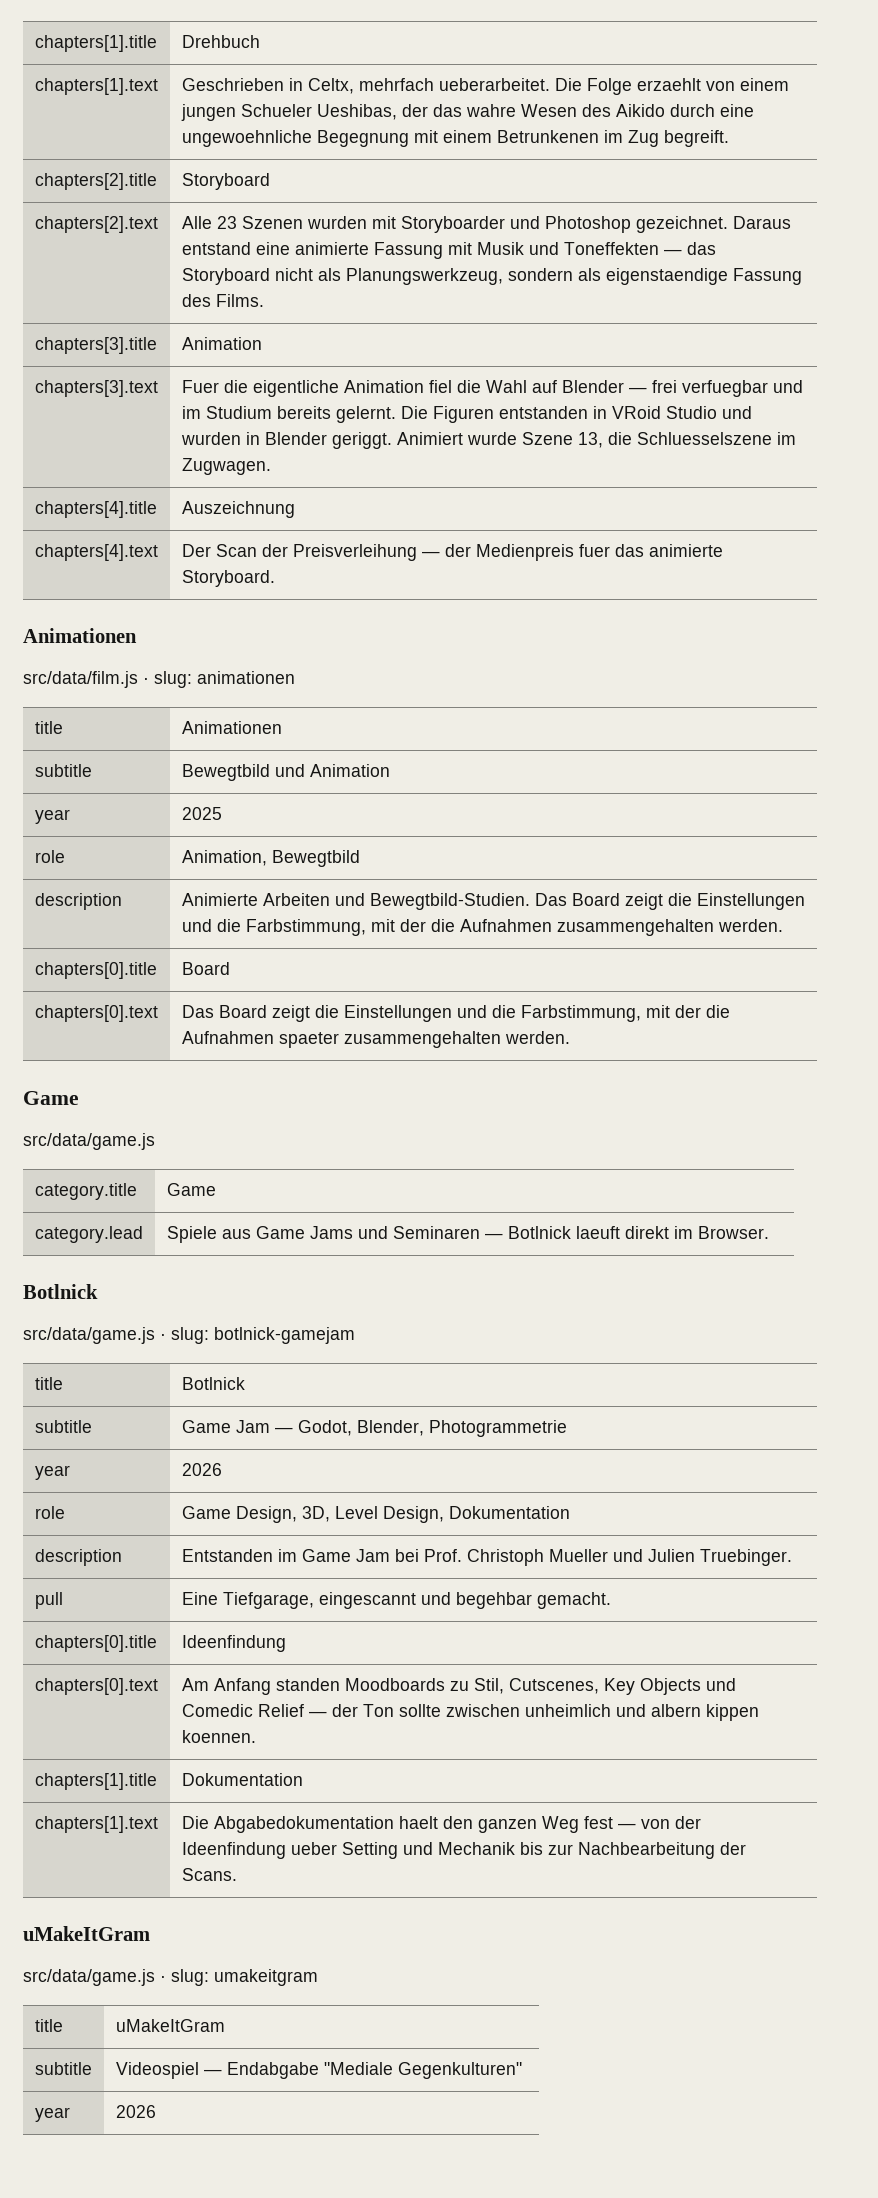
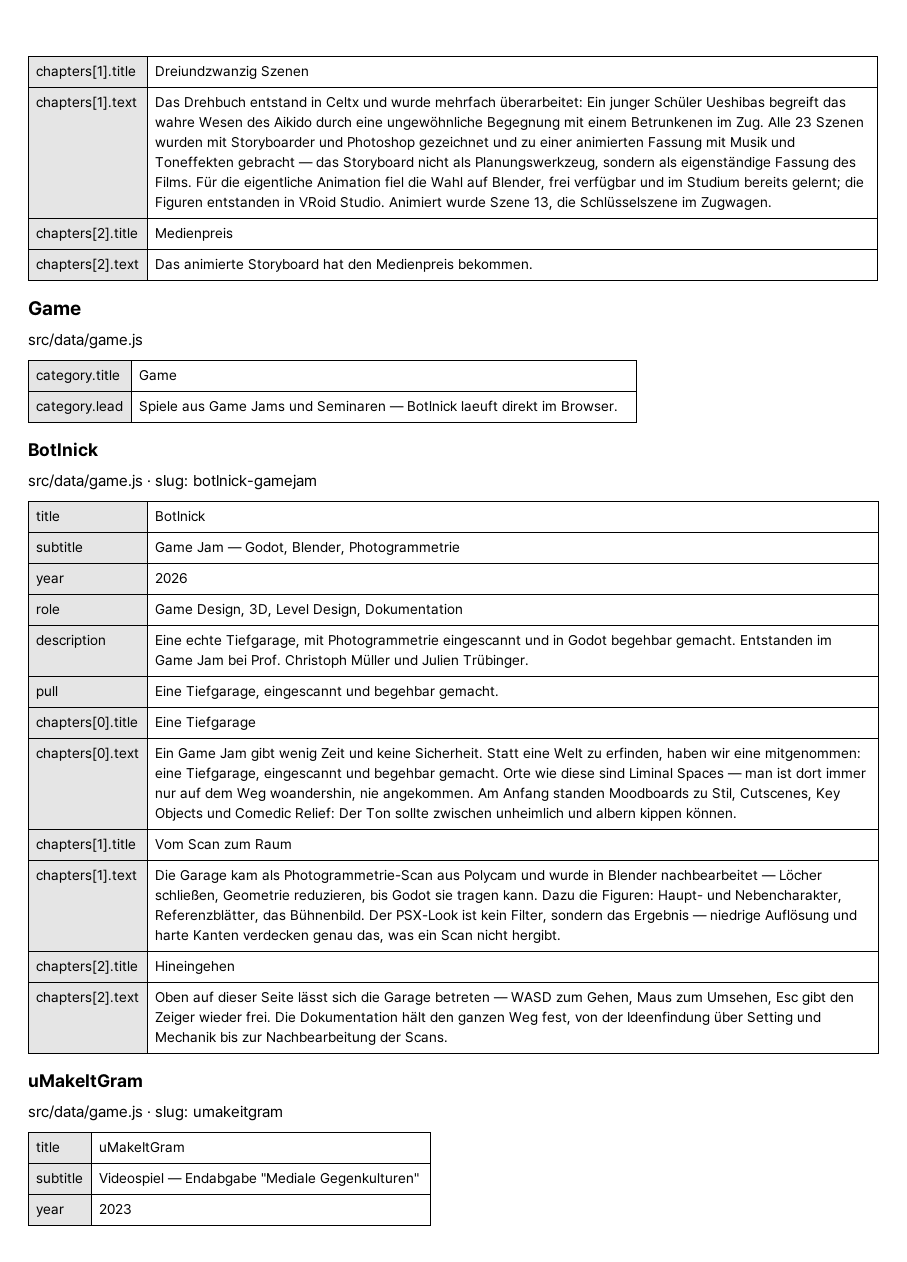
- chapters[1].title | Drehbuch
- chapters[1].text | Geschrieben in Celtx, mehrfach ueberarbeitet. Die Folge erzaehlt von einem jungen Schueler Ueshibas, der das wahre Wesen des Aikido durch eine ungewoehnliche Begegnung mit einem Betrunkenen im Zug begreift.
- chapters[2].title | Storyboard
- chapters[2].text | Alle 23 Szenen wurden mit Storyboarder und Photoshop gezeichnet. Daraus entstand eine animierte Fassung mit Musik und Toneffekten — das Storyboard nicht als Planungswerkzeug, sondern als eigenstaendige Fassung des Films.
- chapters[3].title | Animation
- chapters[3].text | Fuer die eigentliche Animation fiel die Wahl auf Blender — frei verfuegbar und im Studium bereits gelernt. Die Figuren entstanden in VRoid Studio und wurden in Blender geriggt. Animiert wurde Szene 13, die Schluesselszene im Zugwagen.
+ chapters[1].title | Dreiundzwanzig Szenen
+ chapters[1].text | Das Drehbuch entstand in Celtx und wurde mehrfach überarbeitet: Ein junger Schüler Ueshibas begreift das wahre Wesen des Aikido durch eine ungewöhnliche Begegnung mit einem Betrunkenen im Zug. Alle 23 Szenen wurden mit Storyboarder und Photoshop gezeichnet und zu einer animierten Fassung mit Musik und Toneffekten gebracht — das Storyboard nicht als Planungswerkzeug, sondern als eigenständige Fassung des Films. Für die eigentliche Animation fiel die Wahl auf Blender, frei verfügbar und im Studium bereits gelernt; die Figuren entstanden in VRoid Studio. Animiert wurde Szene 13, die Schlüsselszene im Zugwagen.
- chapters[4].title | Auszeichnung
- chapters[4].text | Der Scan der Preisverleihung — der Medienpreis fuer das animierte Storyboard.
- Animationen
- src/data/film.js · slug: animationen
- title | Animationen
- subtitle | Bewegtbild und Animation
- year | 2025
- role | Animation, Bewegtbild
- description | Animierte Arbeiten und Bewegtbild-Studien. Das Board zeigt die Einstellungen und die Farbstimmung, mit der die Aufnahmen zusammengehalten werden.
- chapters[0].title | Board
- chapters[0].text | Das Board zeigt die Einstellungen und die Farbstimmung, mit der die Aufnahmen spaeter zusammengehalten werden.
+ chapters[2].title | Medienpreis
+ chapters[2].text | Das animierte Storyboard hat den Medienpreis bekommen.
- description | Entstanden im Game Jam bei Prof. Christoph Mueller und Julien Truebinger.
+ description | Eine echte Tiefgarage, mit Photogrammetrie eingescannt und in Godot begehbar gemacht. Entstanden im Game Jam bei Prof. Christoph Müller und Julien Trübinger.
- chapters[0].title | Ideenfindung
- chapters[0].text | Am Anfang standen Moodboards zu Stil, Cutscenes, Key Objects und Comedic Relief — der Ton sollte zwischen unheimlich und albern kippen koennen.
- chapters[1].title | Dokumentation
- chapters[1].text | Die Abgabedokumentation haelt den ganzen Weg fest — von der Ideenfindung ueber Setting und Mechanik bis zur Nachbearbeitung der Scans.
+ chapters[0].title | Eine Tiefgarage
+ chapters[0].text | Ein Game Jam gibt wenig Zeit und keine Sicherheit. Statt eine Welt zu erfinden, haben wir eine mitgenommen: eine Tiefgarage, eingescannt und begehbar gemacht. Orte wie diese sind Liminal Spaces — man ist dort immer nur auf dem Weg woandershin, nie angekommen. Am Anfang standen Moodboards zu Stil, Cutscenes, Key Objects und Comedic Relief: Der Ton sollte zwischen unheimlich und albern kippen können.
+ chapters[1].title | Vom Scan zum Raum
+ chapters[1].text | Die Garage kam als Photogrammetrie-Scan aus Polycam und wurde in Blender nachbearbeitet — Löcher schließen, Geometrie reduzieren, bis Godot sie tragen kann. Dazu die Figuren: Haupt- und Nebencharakter, Referenzblätter, das Bühnenbild. Der PSX-Look ist kein Filter, sondern das Ergebnis — niedrige Auflösung und harte Kanten verdecken genau das, was ein Scan nicht hergibt.
+ chapters[2].title | Hineingehen
+ chapters[2].text | Oben auf dieser Seite lässt sich die Garage betreten — WASD zum Gehen, Maus zum Umsehen, Esc gibt den Zeiger wieder frei. Die Dokumentation hält den ganzen Weg fest, von der Ideenfindung über Setting und Mechanik bis zur Nachbearbeitung der Scans.
  subtitle | Videospiel — Endabgabe "Mediale Gegenkulturen"
- year | 2026
+ year | 2023

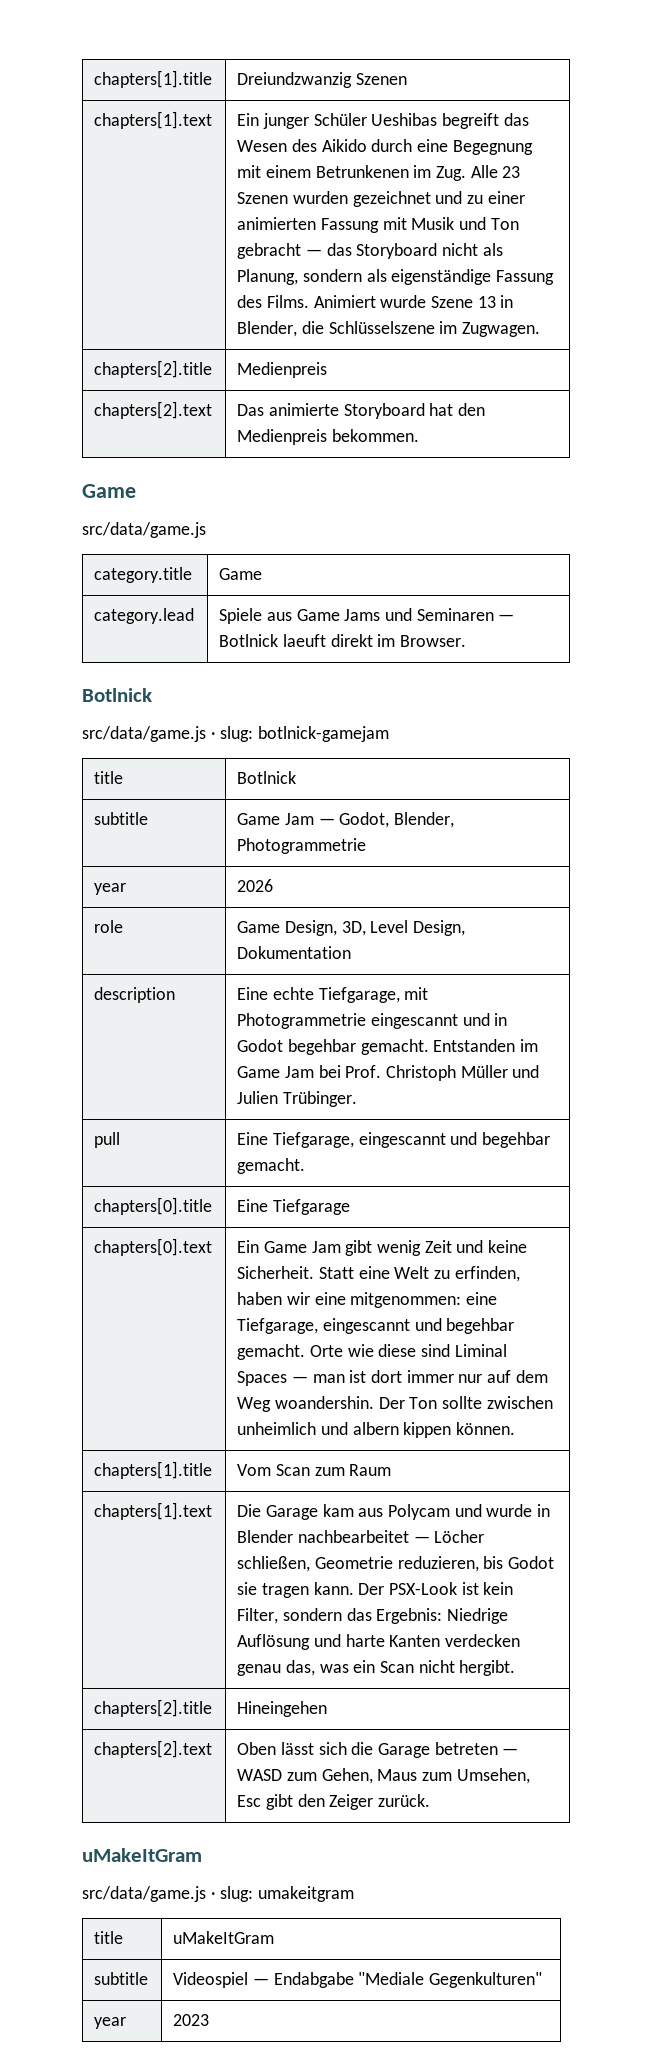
- Das Drehbuch entstand in Celtx und wurde mehrfach überarbeitet: Ein junger Schüler Ueshibas begreift das wahre Wesen des Aikido durch eine ungewöhnliche Begegnung mit einem Betrunkenen im Zug. Alle 23 Szenen wurden mit Storyboarder und Photoshop gezeichnet und zu einer animierten Fassung mit Musik und Toneffekten gebracht — das Storyboard nicht als Planungswerkzeug, sondern als eigenständige Fassung des Films.
+ Ein junger Schüler Ueshibas begreift das Wesen des Aikido durch eine Begegnung mit einem Betrunkenen im Zug. Alle 23 Szenen wurden gezeichnet und zu einer animierten Fassung mit Musik und Ton gebracht — das Storyboard nicht als Planung, sondern als eigenständige Fassung des Films.
- Für die eigentliche Animation fiel die Wahl auf Blender, frei verfügbar und im Studium bereits gelernt; die Figuren entstanden in VRoid Studio. Animiert wurde Szene 13, die Schlüsselszene im Zugwagen.
+ Animiert wurde Szene 13 in Blender, die Schlüsselszene im Zugwagen.
- Orte wie diese sind Liminal Spaces — man ist dort immer nur auf dem Weg woandershin, nie angekommen. Am Anfang standen Moodboards zu Stil, Cutscenes, Key Objects und Comedic Relief: Der Ton sollte zwischen unheimlich und albern kippen können.
+ Orte wie diese sind Liminal Spaces — man ist dort immer nur auf dem Weg woandershin. Der Ton sollte zwischen unheimlich und albern kippen können.
- Die Garage kam als Photogrammetrie-Scan aus Polycam und wurde in Blender nachbearbeitet — Löcher schließen, Geometrie reduzieren, bis Godot sie tragen kann.
+ Die Garage kam aus Polycam und wurde in Blender nachbearbeitet — Löcher schließen, Geometrie reduzieren, bis Godot sie tragen kann.
- Dazu die Figuren: Haupt- und Nebencharakter, Referenzblätter, das Bühnenbild.
- Der PSX-Look ist kein Filter, sondern das Ergebnis — niedrige Auflösung und harte Kanten verdecken genau das, was ein Scan nicht hergibt.
+ Der PSX-Look ist kein Filter, sondern das Ergebnis: Niedrige Auflösung und harte Kanten verdecken genau das, was ein Scan nicht hergibt.
- Oben auf dieser Seite lässt sich die Garage betreten — WASD zum Gehen, Maus zum Umsehen, Esc gibt den Zeiger wieder frei. Die Dokumentation hält den ganzen Weg fest, von der Ideenfindung über Setting und Mechanik bis zur Nachbearbeitung der Scans.
+ Oben lässt sich die Garage betreten — WASD zum Gehen, Maus zum Umsehen, Esc gibt den Zeiger zurück.

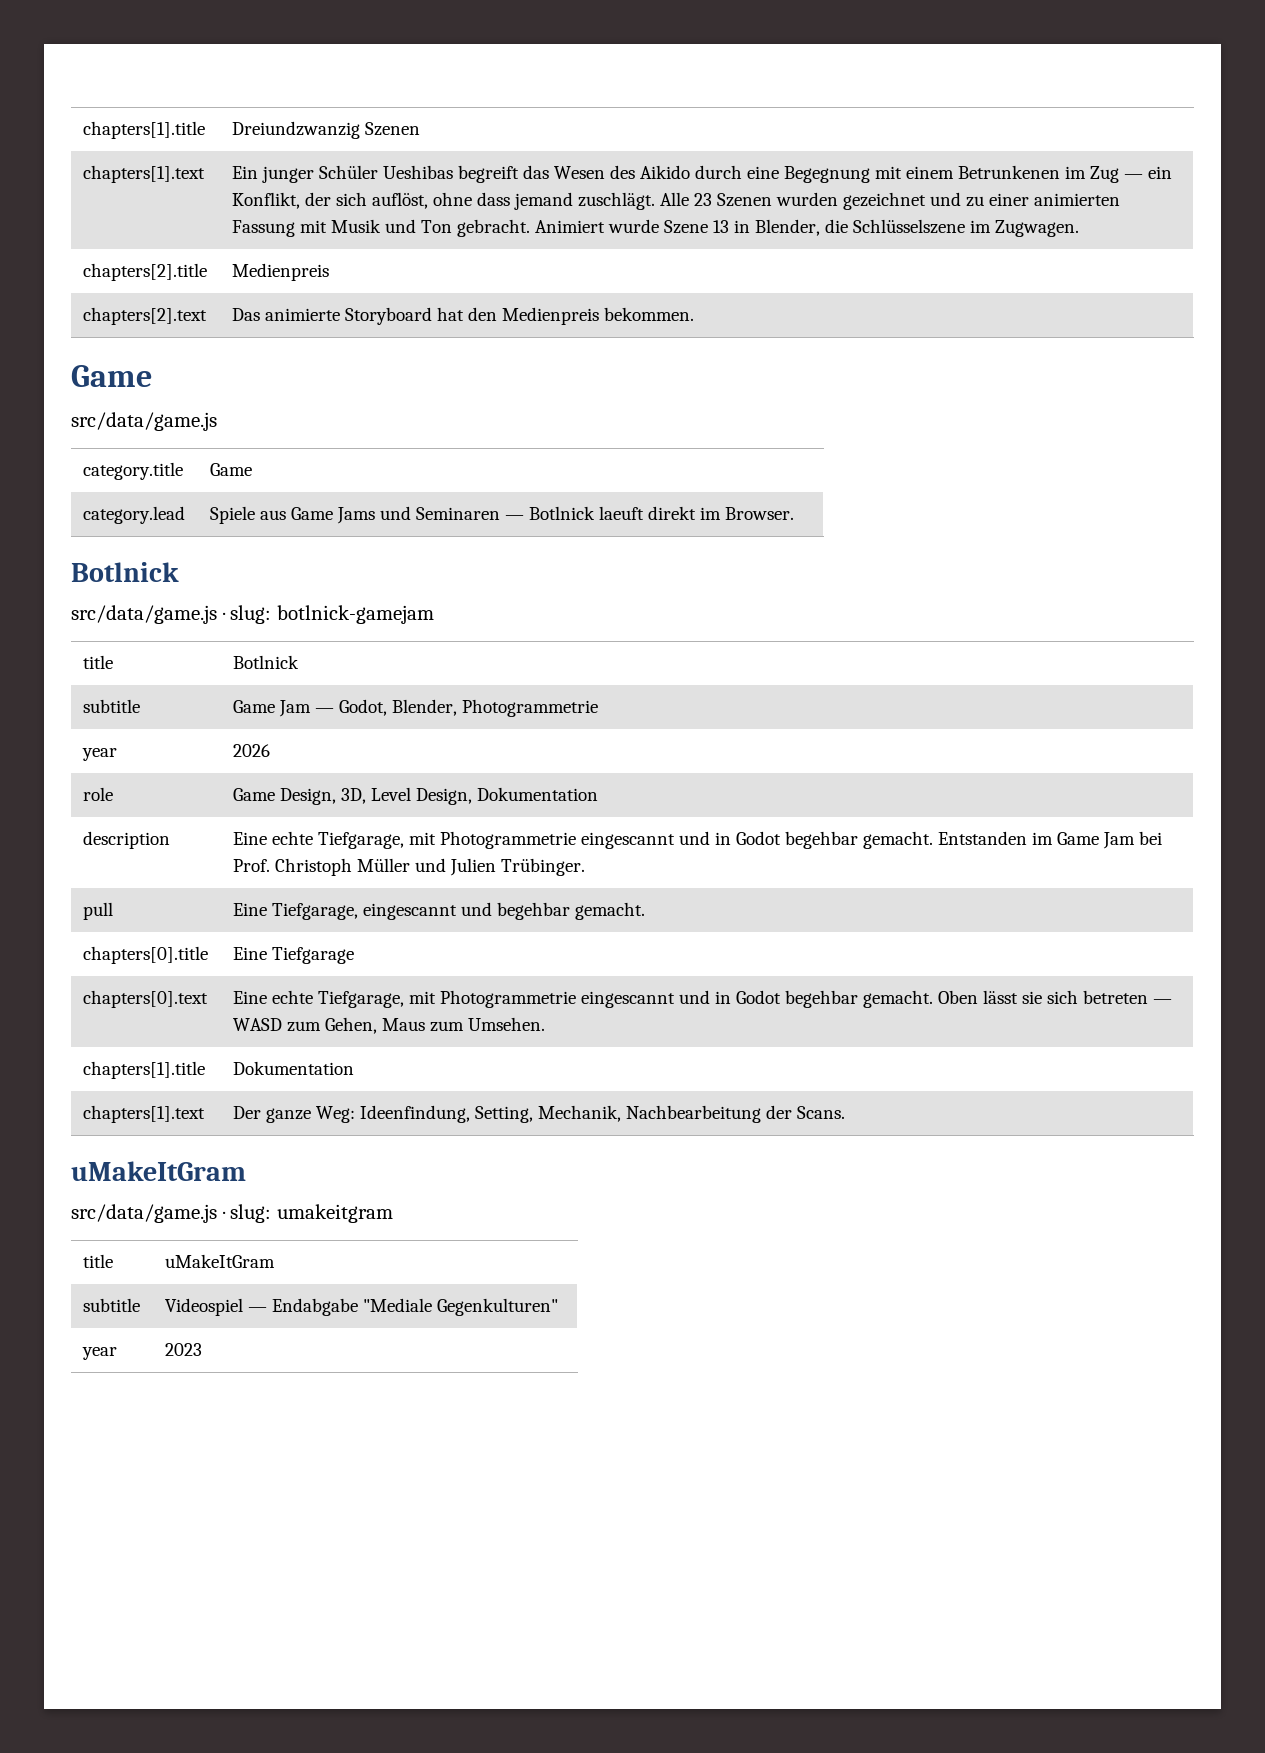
- Ein junger Schüler Ueshibas begreift das Wesen des Aikido durch eine Begegnung mit einem Betrunkenen im Zug. Alle 23 Szenen wurden gezeichnet und zu einer animierten Fassung mit Musik und Ton gebracht — das Storyboard nicht als Planung, sondern als eigenständige Fassung des Films.
+ Ein junger Schüler Ueshibas begreift das Wesen des Aikido durch eine Begegnung mit einem Betrunkenen im Zug — ein Konflikt, der sich auflöst, ohne dass jemand zuschlägt. Alle 23 Szenen wurden gezeichnet und zu einer animierten Fassung mit Musik und Ton gebracht.
- Ein Game Jam gibt wenig Zeit und keine Sicherheit. Statt eine Welt zu erfinden, haben wir eine mitgenommen: eine Tiefgarage, eingescannt und begehbar gemacht. Orte wie diese sind Liminal Spaces — man ist dort immer nur auf dem Weg woandershin. Der Ton sollte zwischen unheimlich und albern kippen können.
- chapters[1].title | Vom Scan zum Raum
- chapters[1].text | Die Garage kam aus Polycam und wurde in Blender nachbearbeitet — Löcher schließen, Geometrie reduzieren, bis Godot sie tragen kann. Der PSX-Look ist kein Filter, sondern das Ergebnis: Niedrige Auflösung und harte Kanten verdecken genau das, was ein Scan nicht hergibt.
- chapters[2].title | Hineingehen
- chapters[2].text | Oben lässt sich die Garage betreten — WASD zum Gehen, Maus zum Umsehen, Esc gibt den Zeiger zurück.
+ Eine echte Tiefgarage, mit Photogrammetrie eingescannt und in Godot begehbar gemacht. Oben lässt sie sich betreten — WASD zum Gehen, Maus zum Umsehen.
+ chapters[1].title | Dokumentation
+ chapters[1].text | Der ganze Weg: Ideenfindung, Setting, Mechanik, Nachbearbeitung der Scans.

